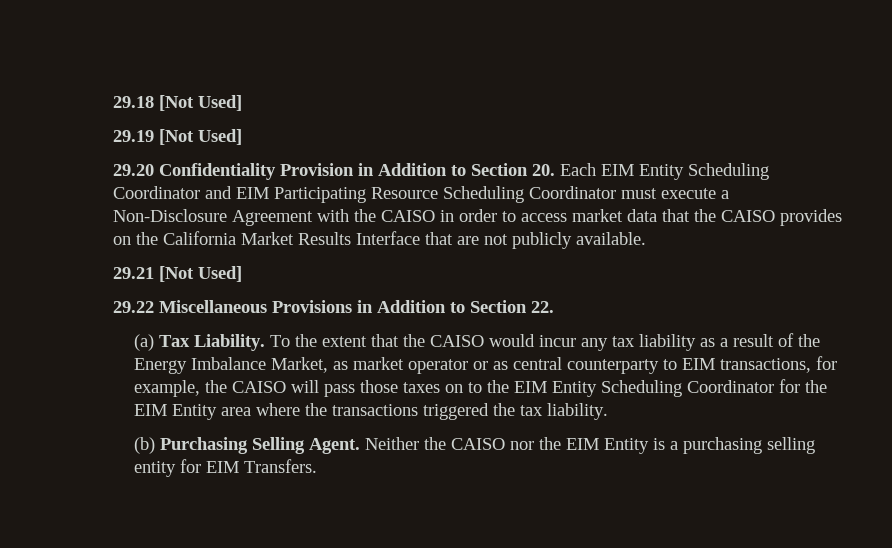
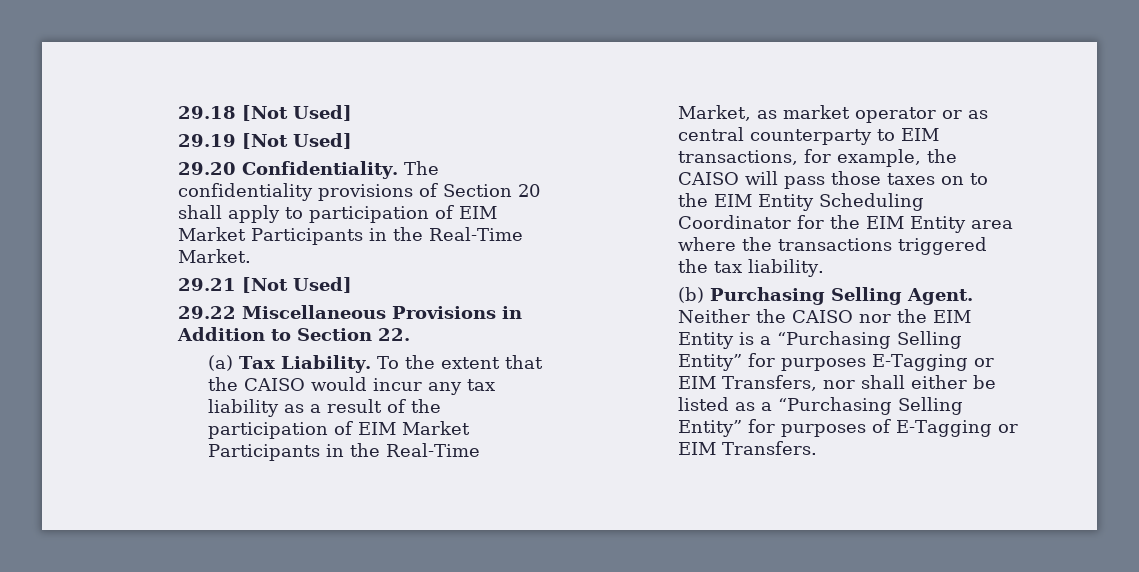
- 29.20 Confidentiality Provision in Addition to Section 20. Each EIM Entity Scheduling Coordinator and EIM Participating Resource Scheduling Coordinator must execute a Non-Disclosure Agreement with the CAISO in order to access market data that the CAISO provides on the California Market Results Interface that are not publicly available.
+ 29.20 Confidentiality. The confidentiality provisions of Section 20 shall apply to participation of EIM Market Participants in the Real-Time Market.
- To the extent that the CAISO would incur any tax liability as a result of the Energy Imbalance Market, as market operator or as central counterparty to EIM transactions, for example, the CAISO will pass those taxes on to the EIM Entity Scheduling Coordinator for the EIM Entity area where the transactions triggered the tax liability.
+ To the extent that the CAISO would incur any tax liability as a result of the participation of EIM Market Participants in the Real-Time Market, as market operator or as central counterparty to EIM transactions, for example, the CAISO will pass those taxes on to the EIM Entity Scheduling Coordinator for the EIM Entity area where the transactions triggered the tax liability.
- Neither the CAISO nor the EIM Entity is a purchasing selling entity for EIM Transfers.
+ Neither the CAISO nor the EIM Entity is a “Purchasing Selling Entity” for purposes E-Tagging or EIM Transfers, nor shall either be listed as a “Purchasing Selling Entity” for purposes of E-Tagging or EIM Transfers.

